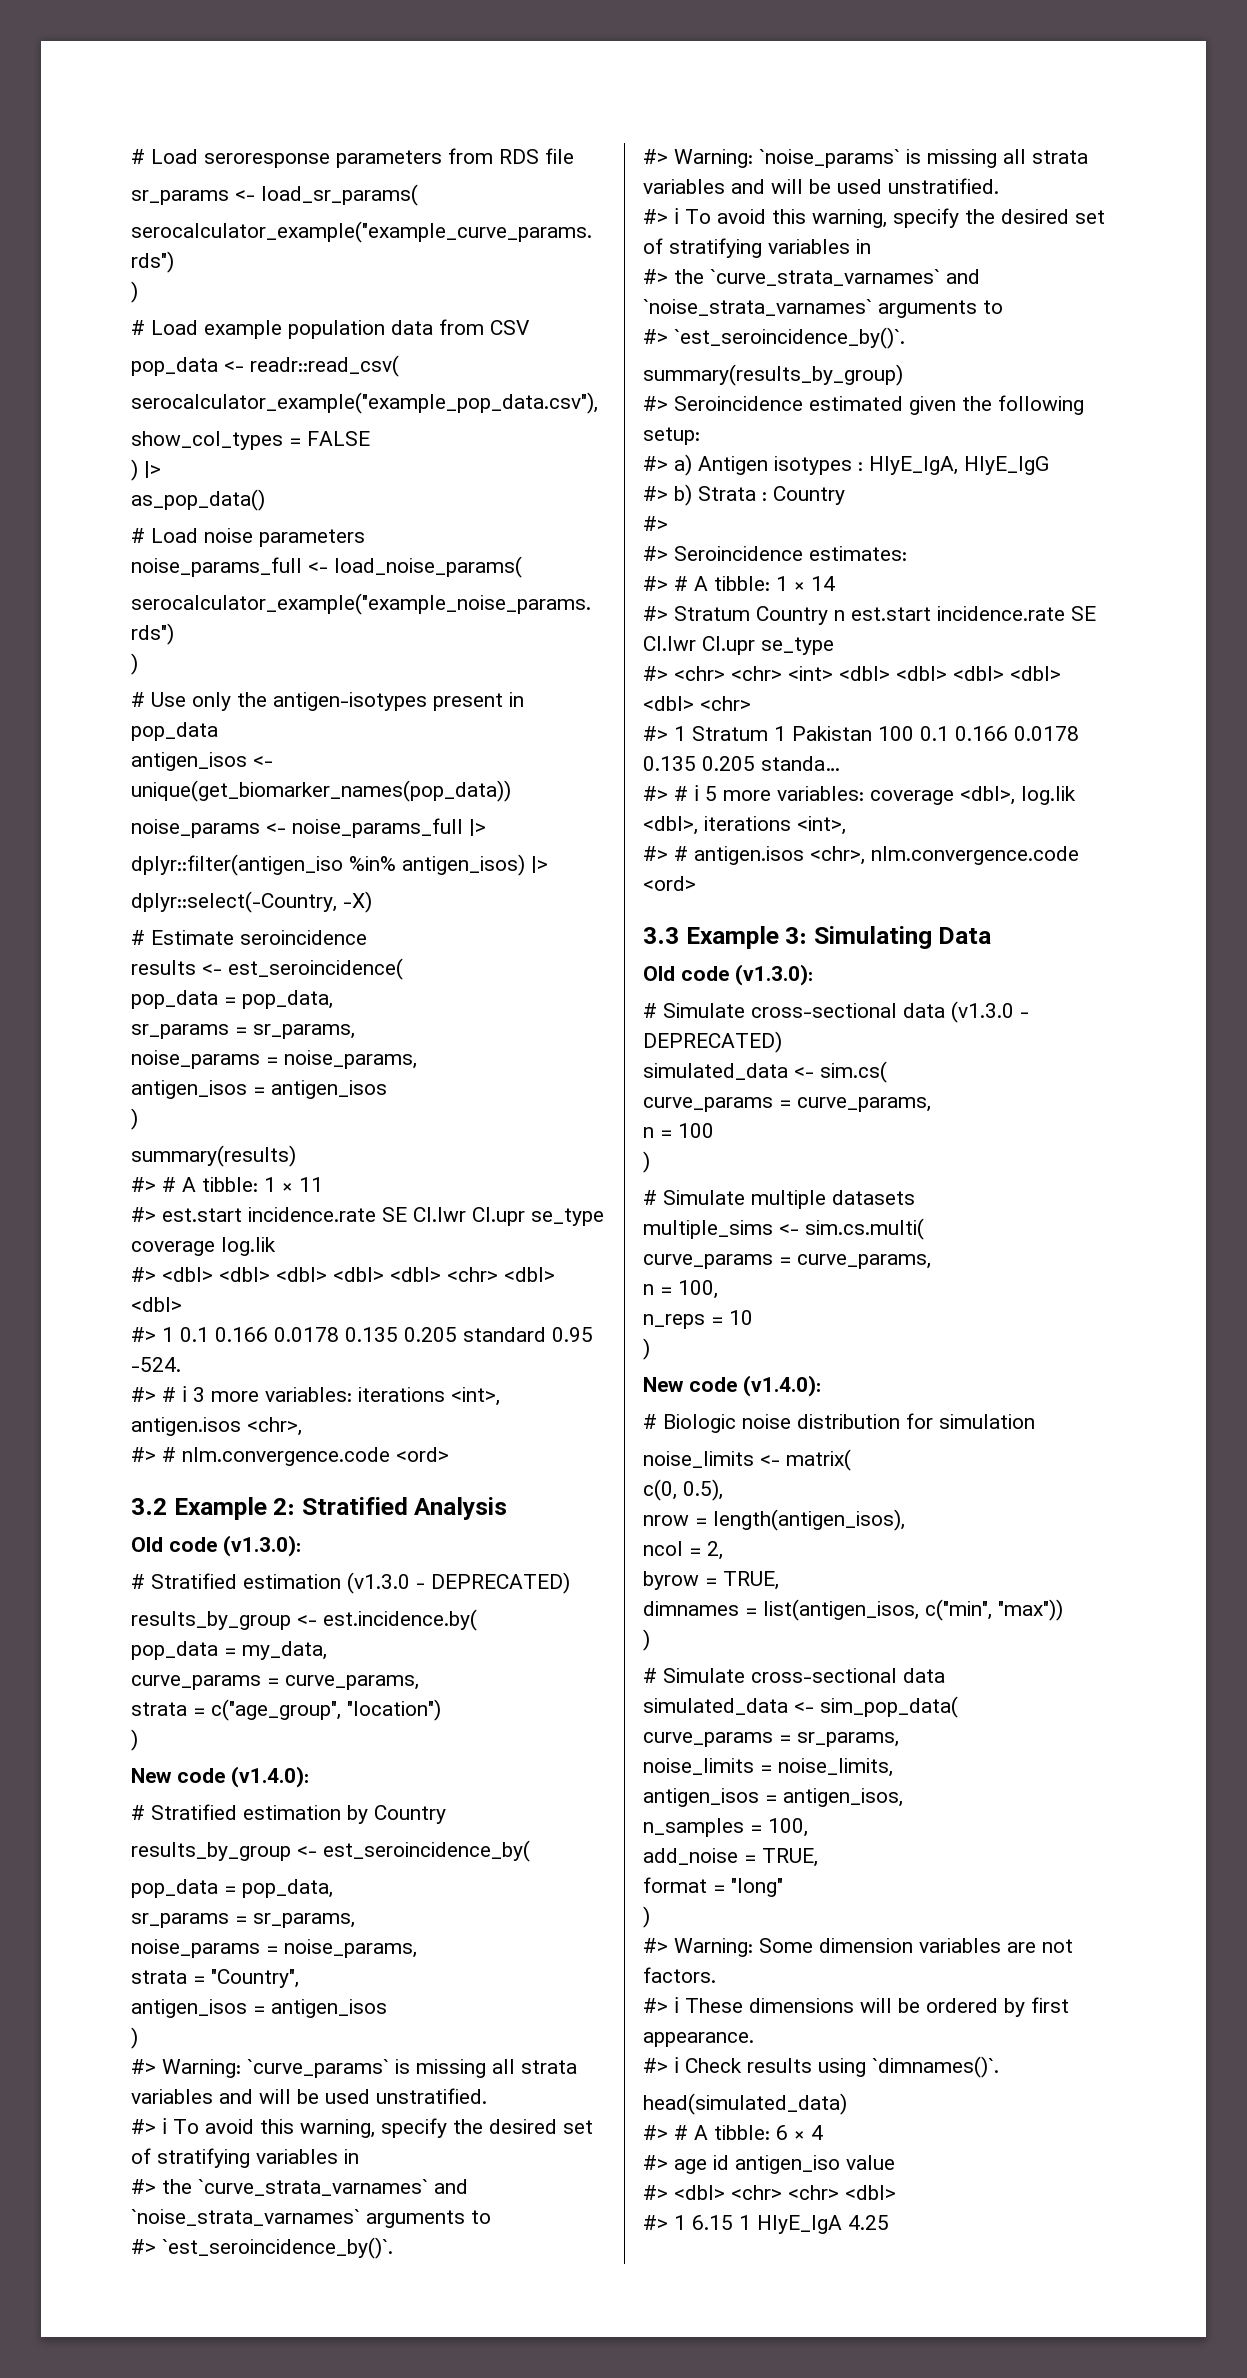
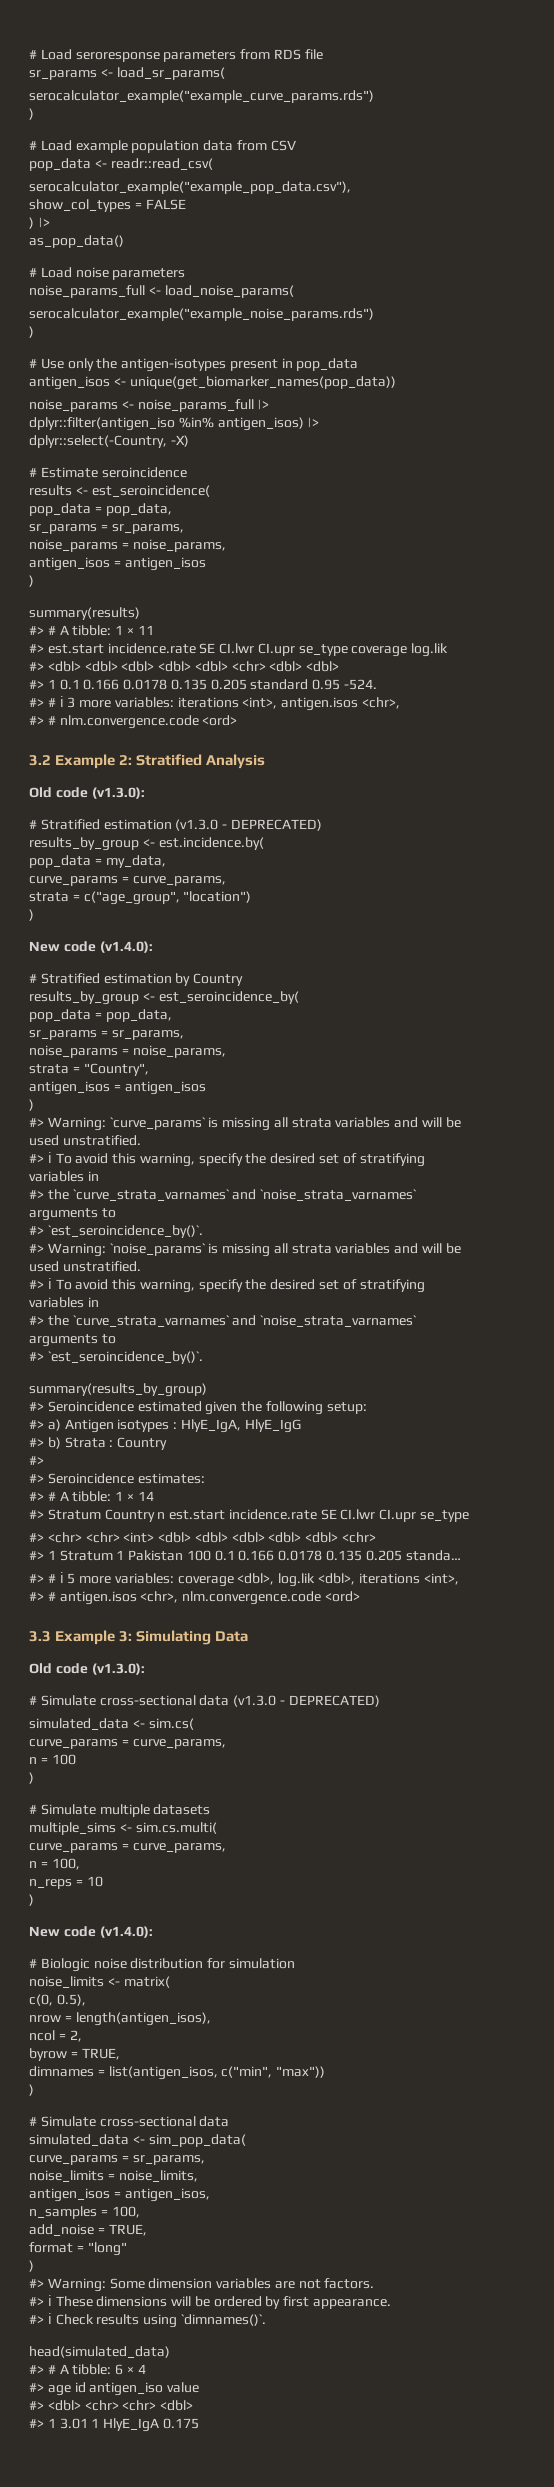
- #> 1 6.15 1 HlyE_IgA 4.25
+ #> 1 3.01 1 HlyE_IgA 0.175

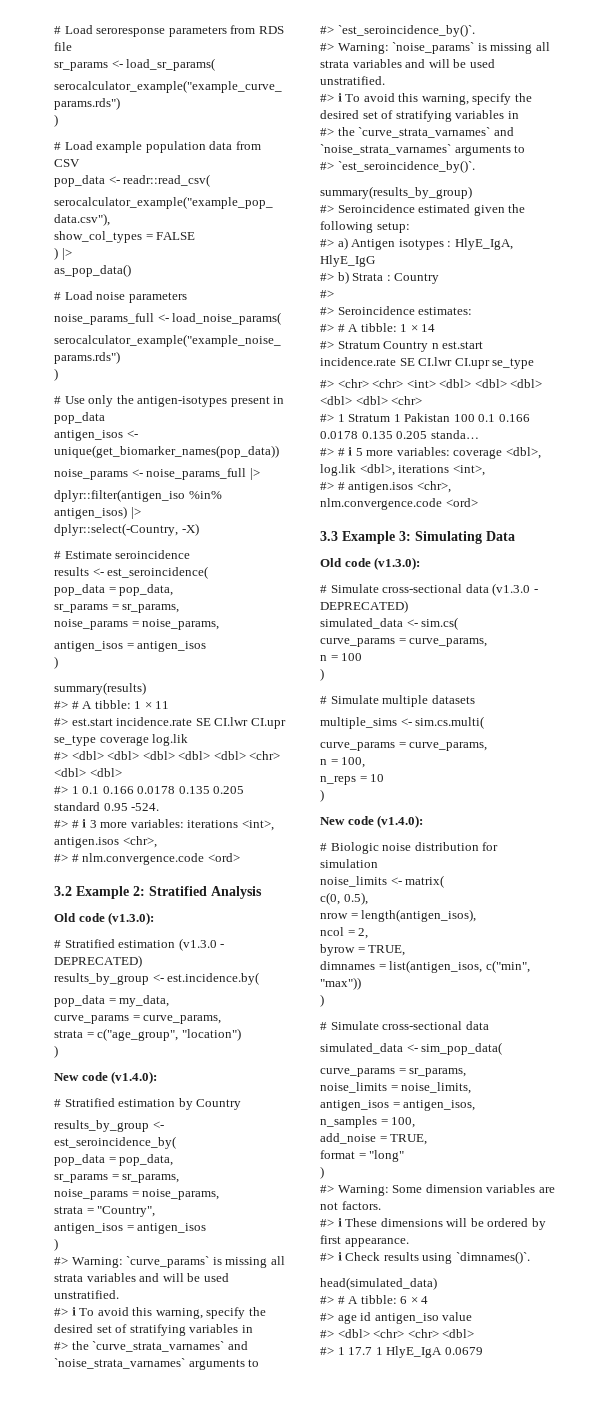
- #> 1 3.01 1 HlyE_IgA 0.175
+ #> 1 17.7 1 HlyE_IgA 0.0679

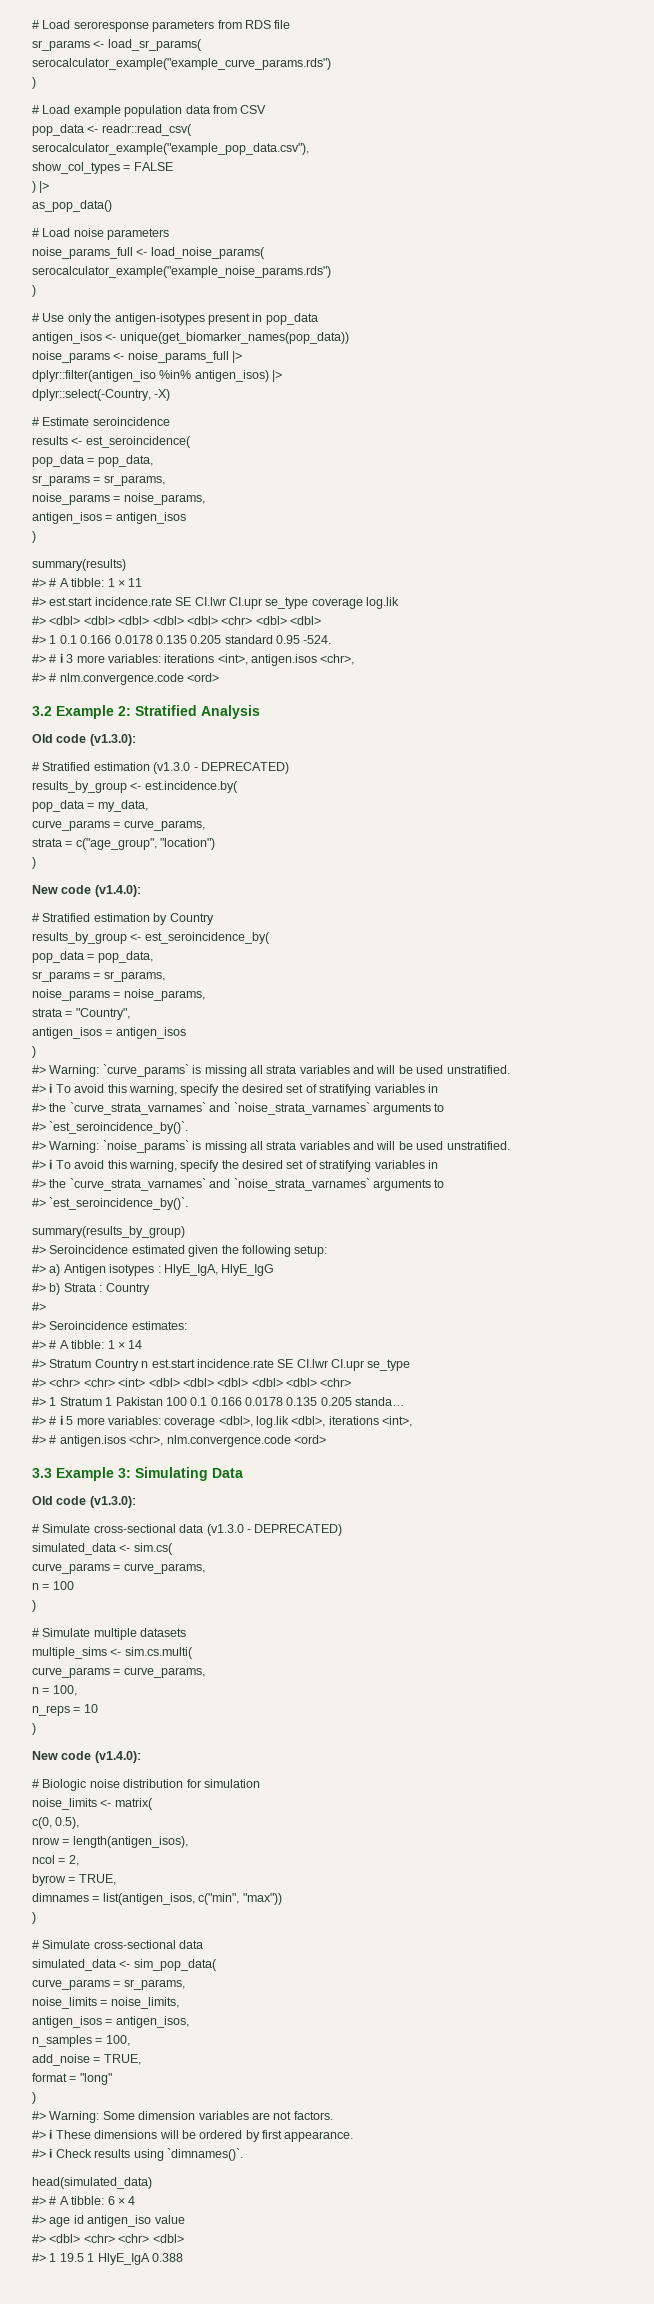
- #> 1 17.7 1 HlyE_IgA 0.0679
+ #> 1 19.5 1 HlyE_IgA 0.388

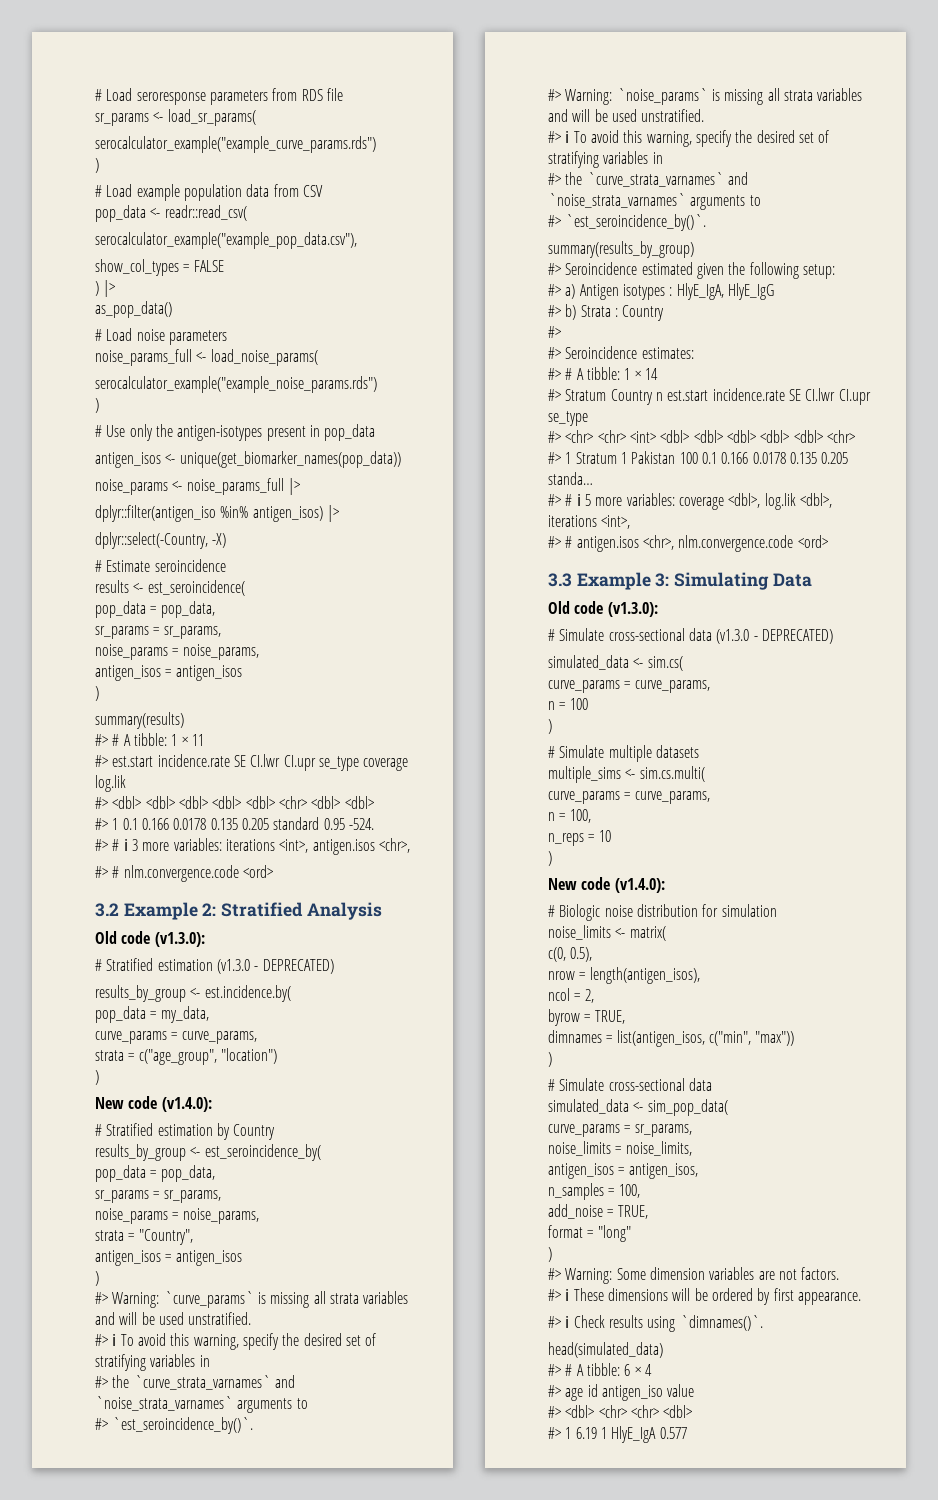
- #> 1 19.5 1 HlyE_IgA 0.388
+ #> 1 6.19 1 HlyE_IgA 0.577

